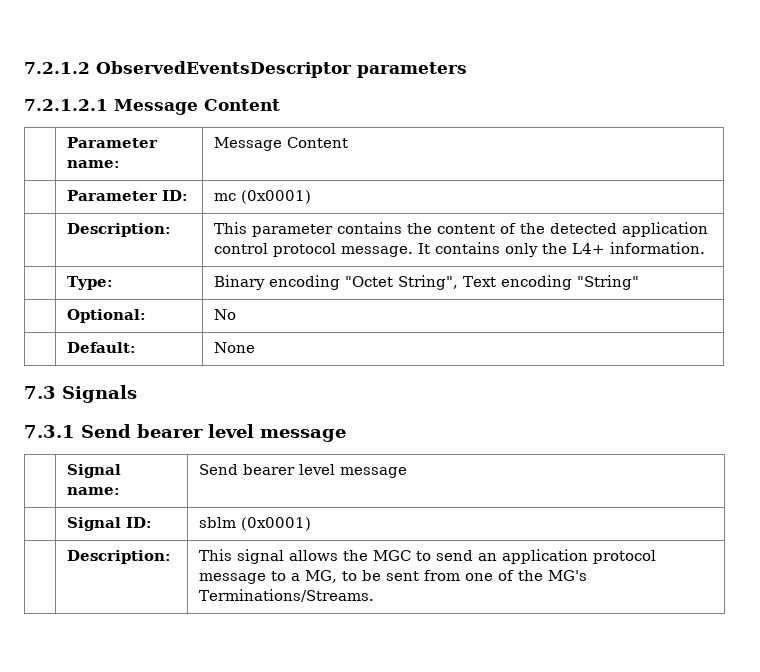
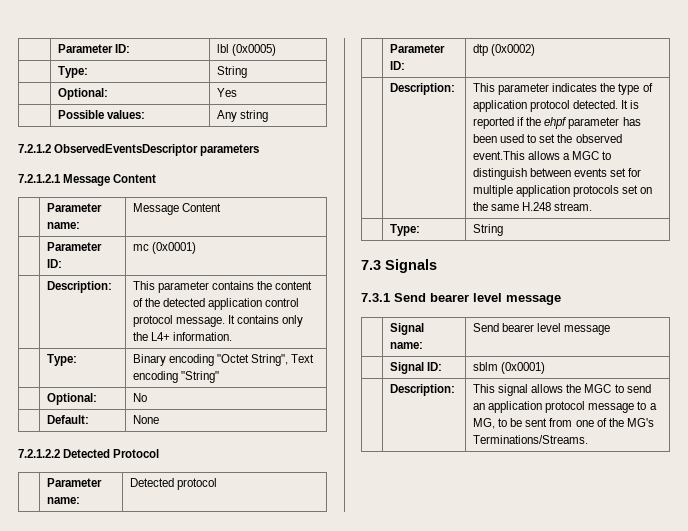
+ | Parameter ID: | lbl (0x0005)
+ | Type: | String
+ | Optional: | Yes
+ | Possible values: | Any string
+ 7.2.1.2.2 Detected Protocol
+ | Parameter name: | Detected protocol
+ | Parameter ID: | dtp (0x0002)
+ | Description: | This parameter indicates the type of application protocol detected. It is reported if the ehpf parameter has been used to set the observed event.This allows a MGC to distinguish between events set for multiple application protocols set on the same H.248 stream.
+ | Type: | String

